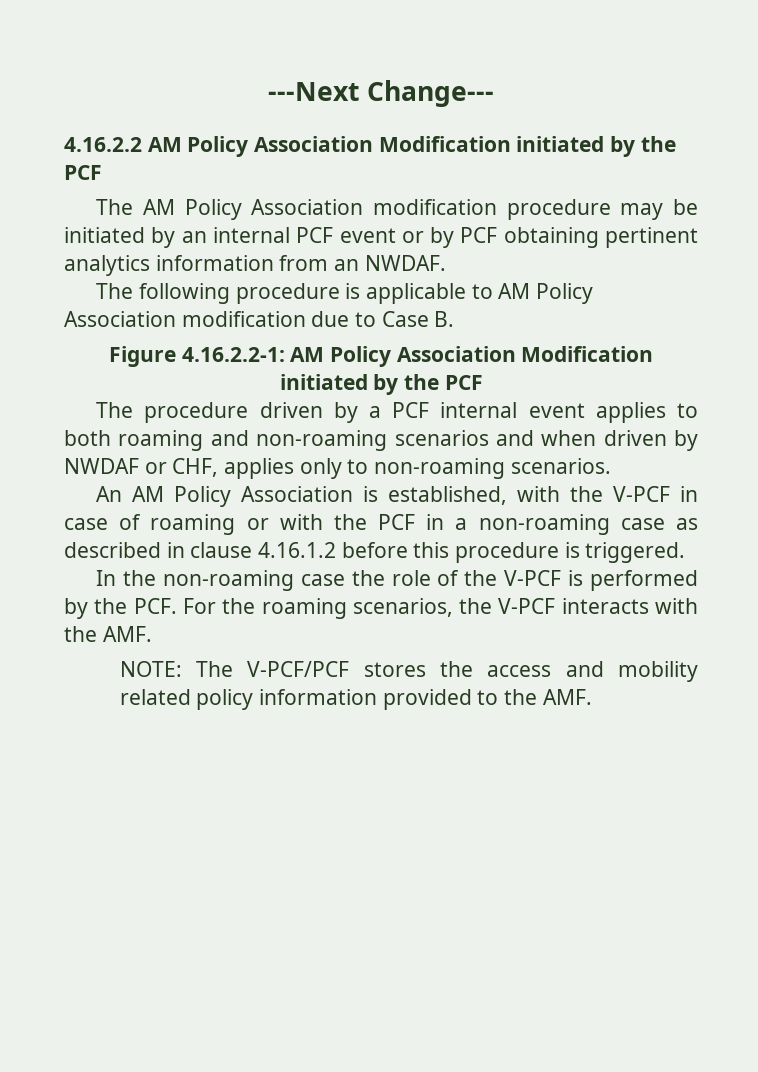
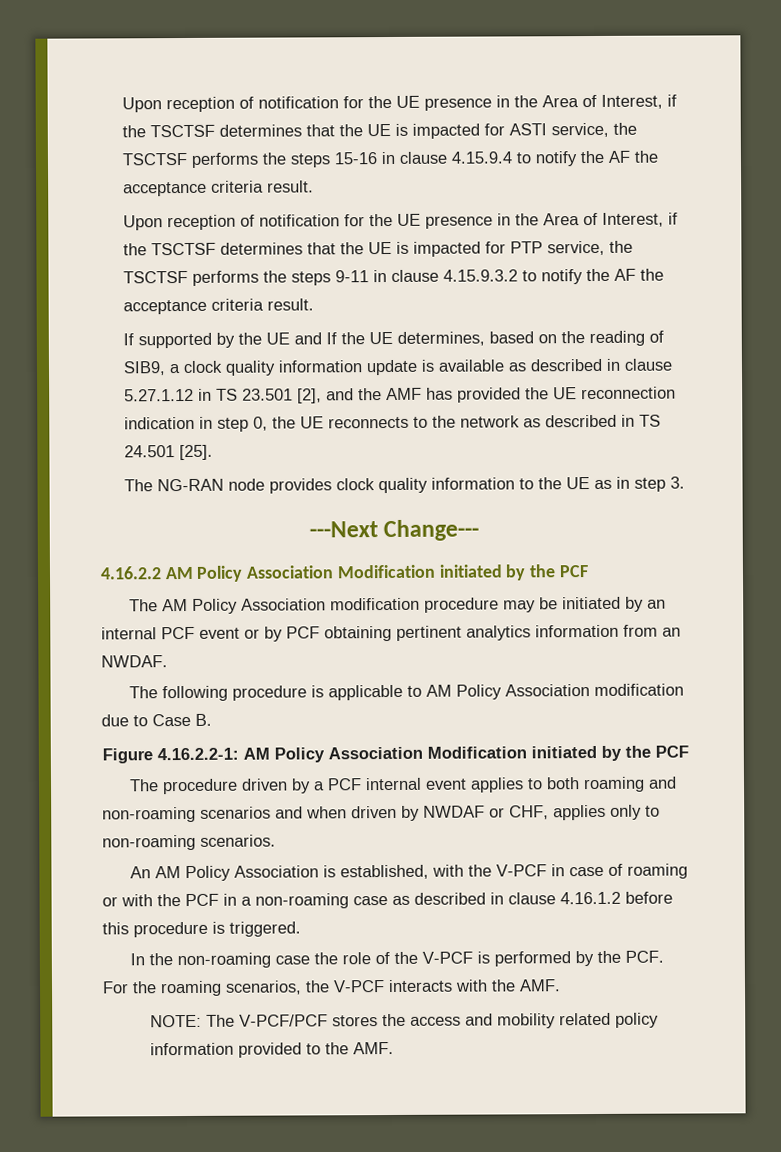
+ Upon reception of notification for the UE presence in the Area of Interest, if the TSCTSF determines that the UE is impacted for ASTI service, the TSCTSF performs the steps 15-16 in clause 4.15.9.4 to notify the AF the acceptance criteria result.
+ Upon reception of notification for the UE presence in the Area of Interest, if the TSCTSF determines that the UE is impacted for PTP service, the TSCTSF performs the steps 9-11 in clause 4.15.9.3.2 to notify the AF the acceptance criteria result.
+ If supported by the UE and If the UE determines, based on the reading of SIB9, a clock quality information update is available as described in clause 5.27.1.12 in TS 23.501 [2], and the AMF has provided the UE reconnection indication in step 0, the UE reconnects to the network as described in TS 24.501 [25].
+ The NG-RAN node provides clock quality information to the UE as in step 3.

